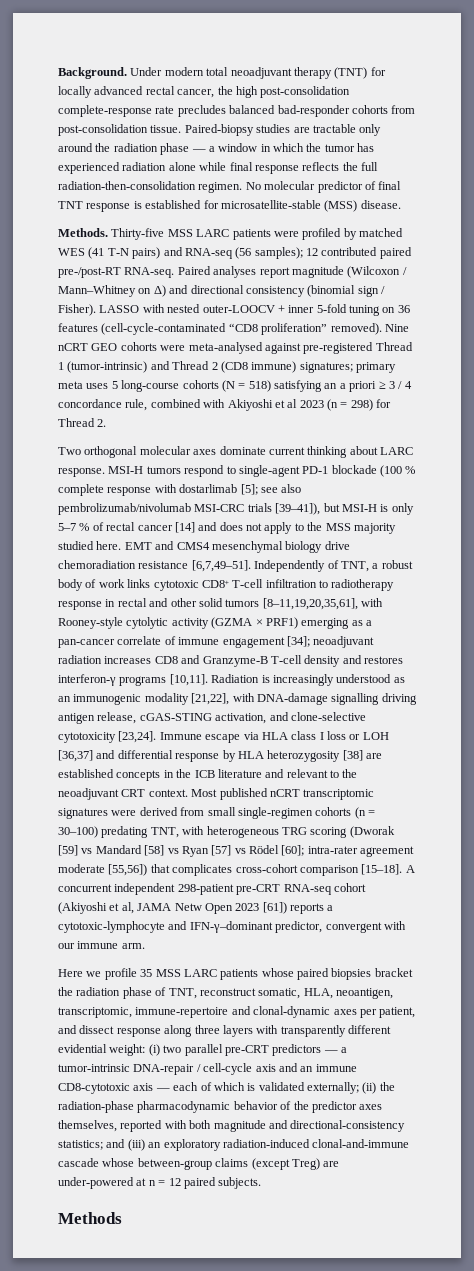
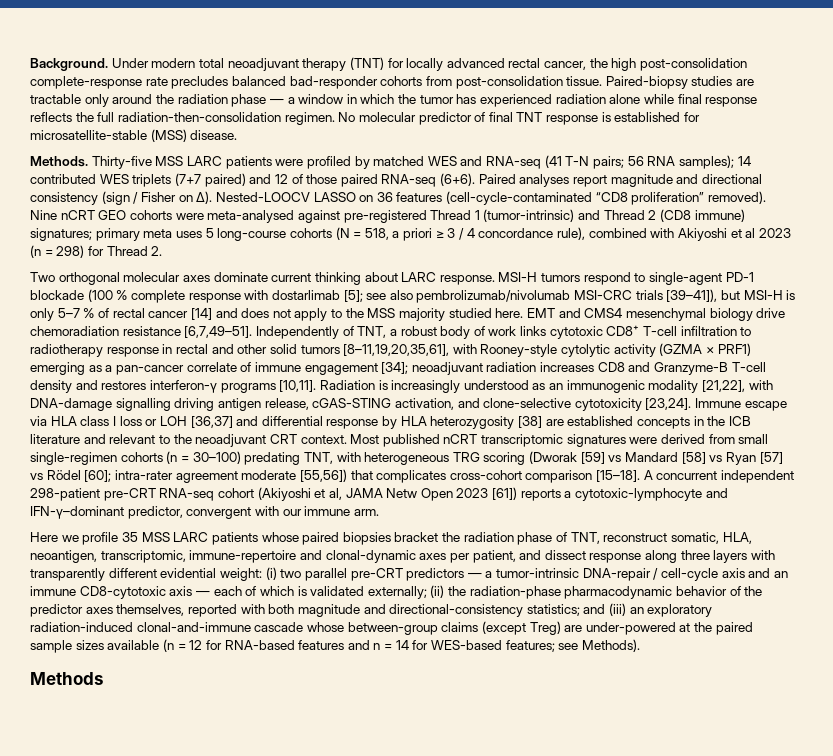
- Thirty-five MSS LARC patients were profiled by matched WES (41 T-N pairs) and RNA-seq (56 samples); 12 contributed paired pre-/post-RT RNA-seq. Paired analyses report magnitude (Wilcoxon / Mann–Whitney on Δ) and directional consistency (binomial sign / Fisher). LASSO with nested outer-LOOCV + inner 5-fold tuning on 36 features (cell-cycle-contaminated “CD8 proliferation” removed).
+ Thirty-five MSS LARC patients were profiled by matched WES and RNA-seq (41 T-N pairs; 56 RNA samples); 14 contributed WES triplets (7+7 paired) and 12 of those paired RNA-seq (6+6). Paired analyses report magnitude and directional consistency (sign / Fisher on Δ). Nested-LOOCV LASSO on 36 features (cell-cycle-contaminated “CD8 proliferation” removed).
- Nine nCRT GEO cohorts were meta-analysed against pre-registered Thread 1 (tumor-intrinsic) and Thread 2 (CD8 immune) signatures; primary meta uses 5 long-course cohorts (N = 518) satisfying an a priori ≥ 3 / 4 concordance rule, combined with Akiyoshi et al 2023 (n = 298) for Thread 2.
+ Nine nCRT GEO cohorts were meta-analysed against pre-registered Thread 1 (tumor-intrinsic) and Thread 2 (CD8 immune) signatures; primary meta uses 5 long-course cohorts (N = 518, a priori ≥ 3 / 4 concordance rule), combined with Akiyoshi et al 2023 (n = 298) for Thread 2.
- and (iii) an exploratory radiation-induced clonal-and-immune cascade whose between-group claims (except Treg) are under-powered at n = 12 paired subjects.
+ and (iii) an exploratory radiation-induced clonal-and-immune cascade whose between-group claims (except Treg) are under-powered at the paired sample sizes available (n = 12 for RNA-based features and n = 14 for WES-based features; see Methods).

